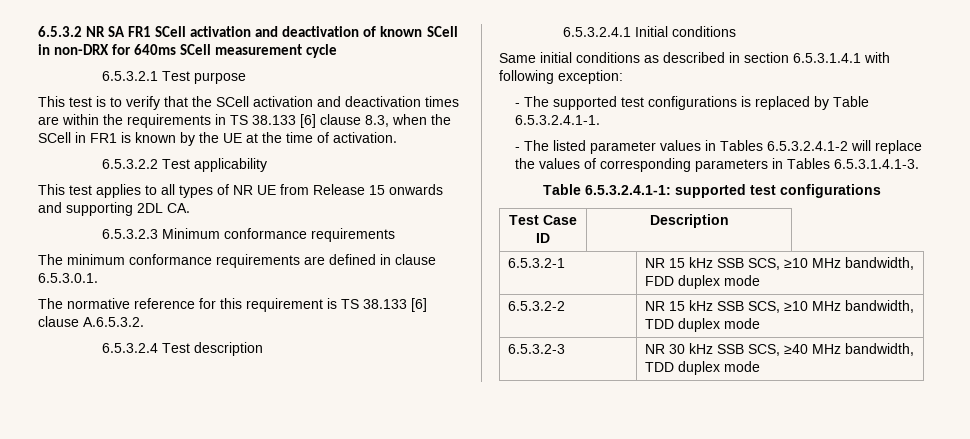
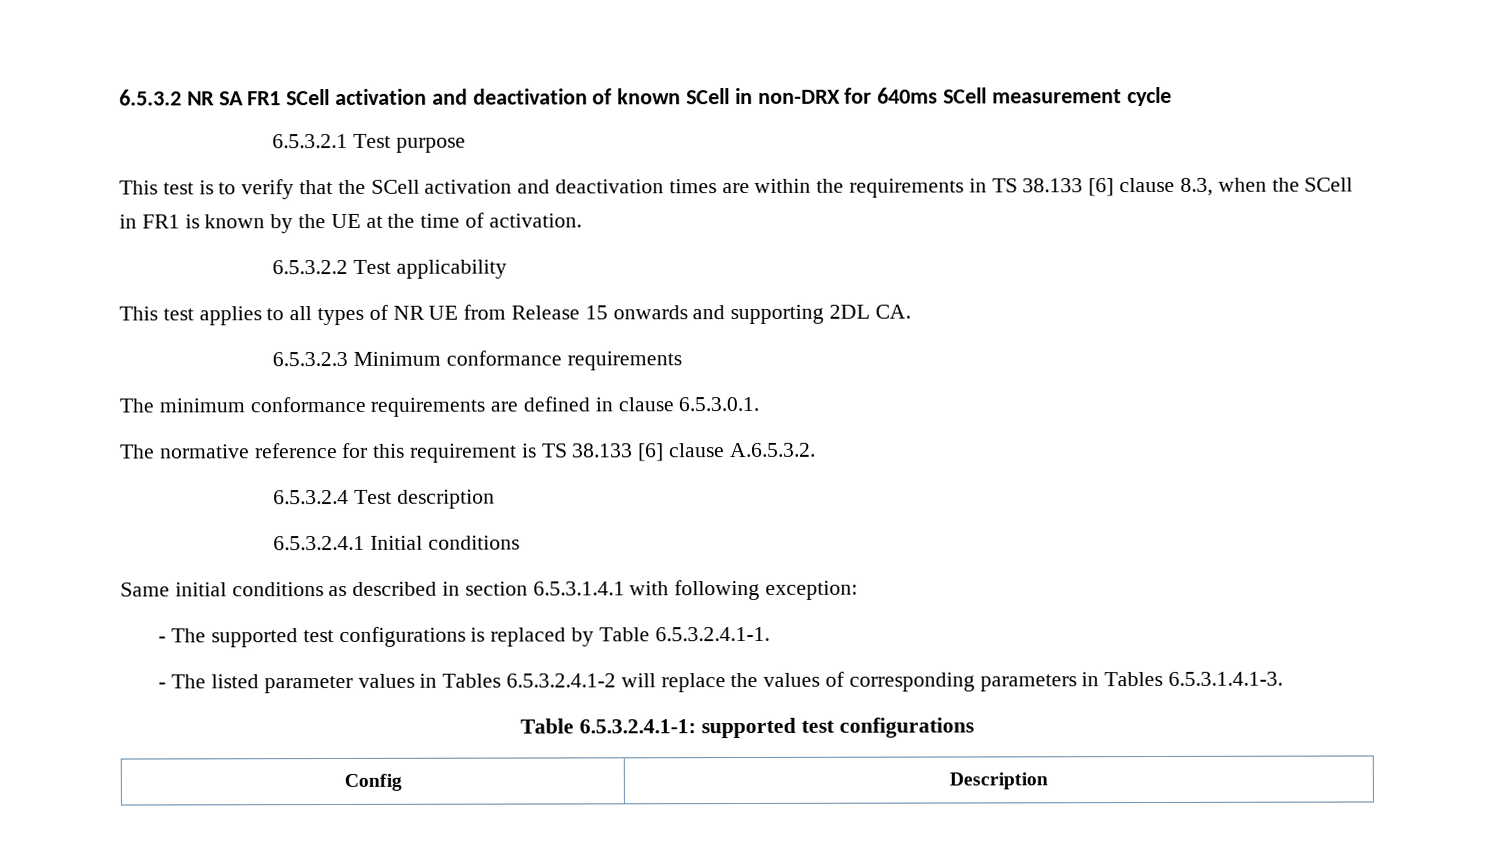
- Test Case ID | Description
- 6.5.3.2-1 | NR 15 kHz SSB SCS, ≥10 MHz bandwidth, FDD duplex mode
- 6.5.3.2-2 | NR 15 kHz SSB SCS, ≥10 MHz bandwidth, TDD duplex mode
- 6.5.3.2-3 | NR 30 kHz SSB SCS, ≥40 MHz bandwidth, TDD duplex mode
+ Config | Description

